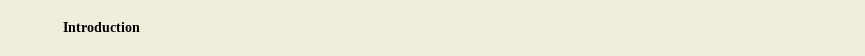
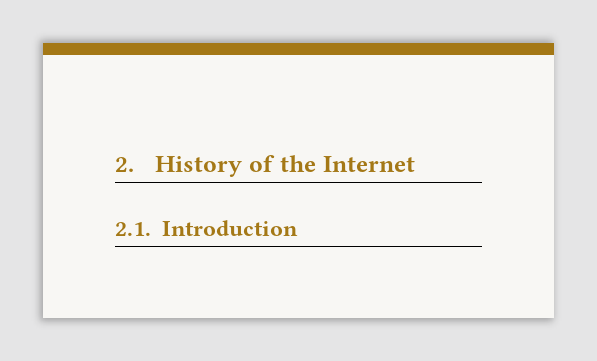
- Introduction
+ 2. History of the Internet
+ 2.1. Introduction

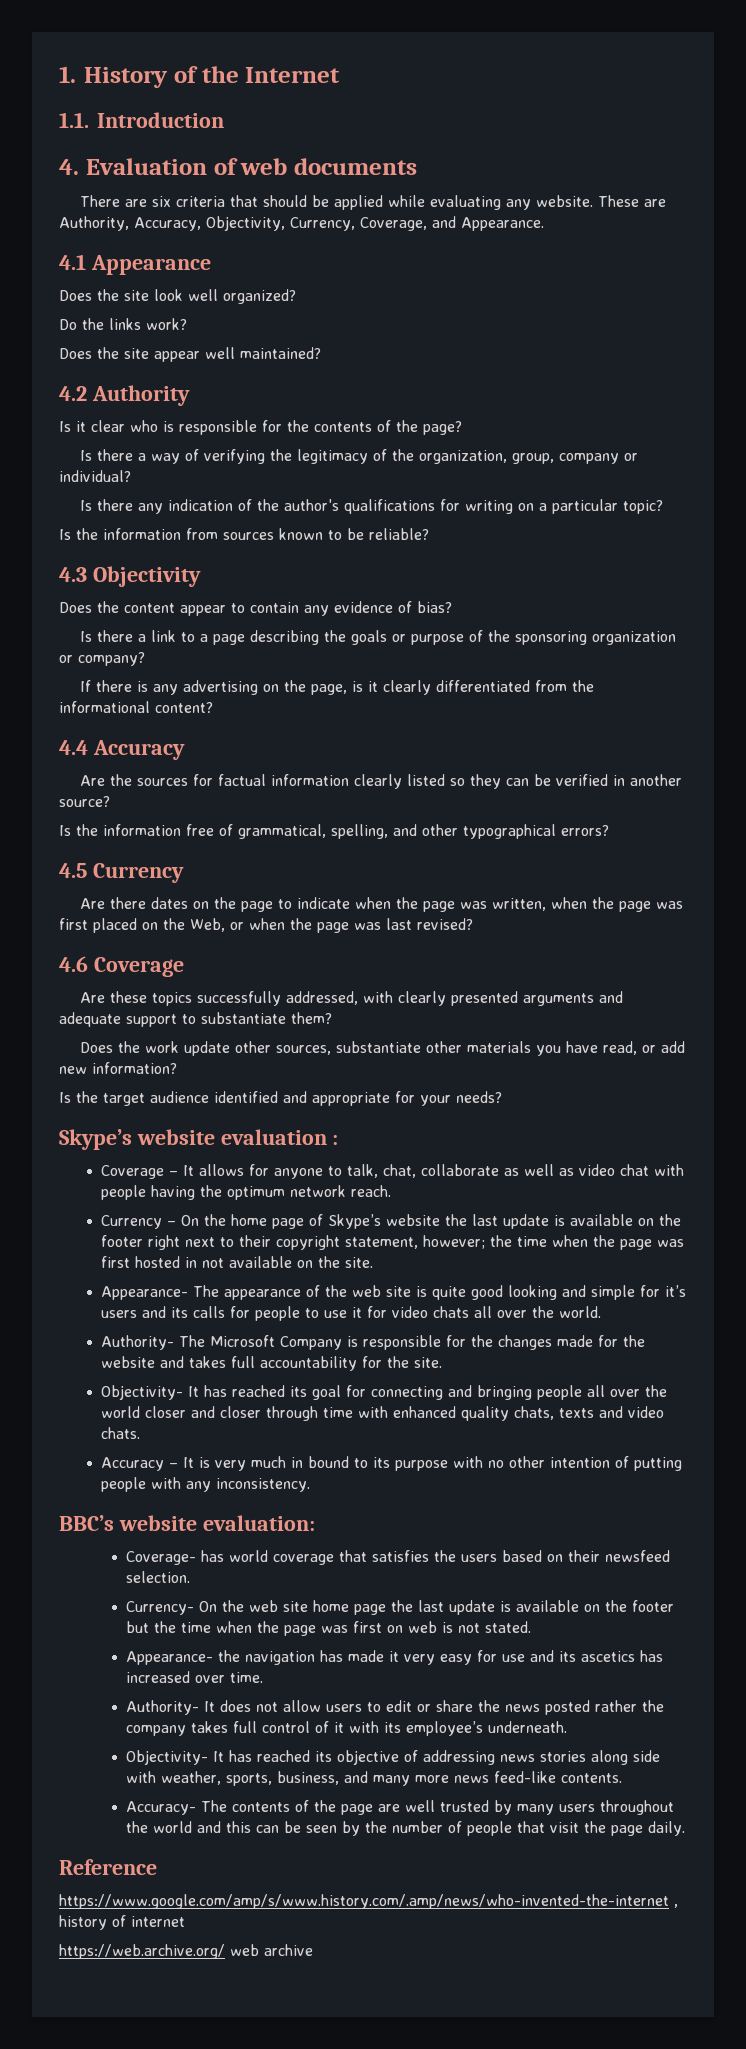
- 2. History of the Internet
+ 1. History of the Internet
- 2.1. Introduction
+ 1.1. Introduction
+ 4. Evaluation of web documents
+ There are six criteria that should be applied while evaluating any website. These are Authority, Accuracy, Objectivity, Currency, Coverage, and Appearance.
+ 4.1 Appearance
+ Does the site look well organized?
+ Do the links work?
+ Does the site appear well maintained?
+ 4.2 Authority
+ Is it clear who is responsible for the contents of the page?
+ Is there a way of verifying the legitimacy of the organization, group, company or individual?
+ Is there any indication of the author's qualifications for writing on a particular topic?
+ Is the information from sources known to be reliable?
+ 4.3 Objectivity
+ Does the content appear to contain any evidence of bias?
+ Is there a link to a page describing the goals or purpose of the sponsoring organization or company?
+ If there is any advertising on the page, is it clearly differentiated from the informational content?
+ 4.4 Accuracy
+ Are the sources for factual information clearly listed so they can be verified in another source?
+ Is the information free of grammatical, spelling, and other typographical errors?
+ 4.5 Currency
+ Are there dates on the page to indicate when the page was written, when the page was first placed on the Web, or when the page was last revised?
+ 4.6 Coverage
+ Are these topics successfully addressed, with clearly presented arguments and adequate support to substantiate them?
+ Does the work update other sources, substantiate other materials you have read, or add new information?
+ Is the target audience identified and appropriate for your needs?
+ Skype’s website evaluation :
+ Coverage – It allows for anyone to talk, chat, collaborate as well as video chat with people having the optimum network reach.
+ Currency – On the home page of Skype’s website the last update is available on the footer right next to their copyright statement, however; the time when the page was first hosted in not available on the site.
+ Appearance- The appearance of the web site is quite good looking and simple for it’s users and its calls for people to use it for video chats all over the world.
+ Authority- The Microsoft Company is responsible for the changes made for the website and takes full accountability for the site.
+ Objectivity- It has reached its goal for connecting and bringing people all over the world closer and closer through time with enhanced quality chats, texts and video chats.
+ Accuracy – It is very much in bound to its purpose with no other intention of putting people with any inconsistency.
+ BBC’s website evaluation:
+ Coverage- has world coverage that satisfies the users based on their newsfeed selection.
+ Currency- On the web site home page the last update is available on the footer but the time when the page was first on web is not stated.
+ Appearance- the navigation has made it very easy for use and its ascetics has increased over time.
+ Authority- It does not allow users to edit or share the news posted rather the company takes full control of it with its employee’s underneath.
+ Objectivity- It has reached its objective of addressing news stories along side with weather, sports, business, and many more news feed-like contents.
+ Accuracy- The contents of the page are well trusted by many users throughout the world and this can be seen by the number of people that visit the page daily.
+ Reference
+ https://www.google.com/amp/s/www.history.com/.amp/news/who-invented-the-internet , history of internet
+ https://web.archive.org/ web archive

